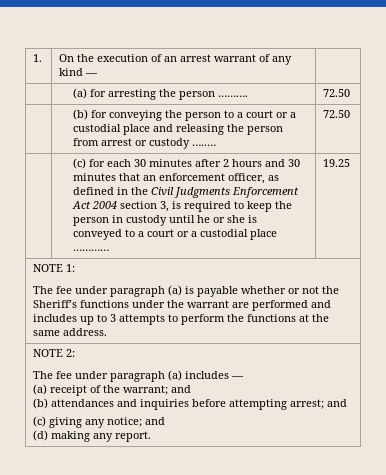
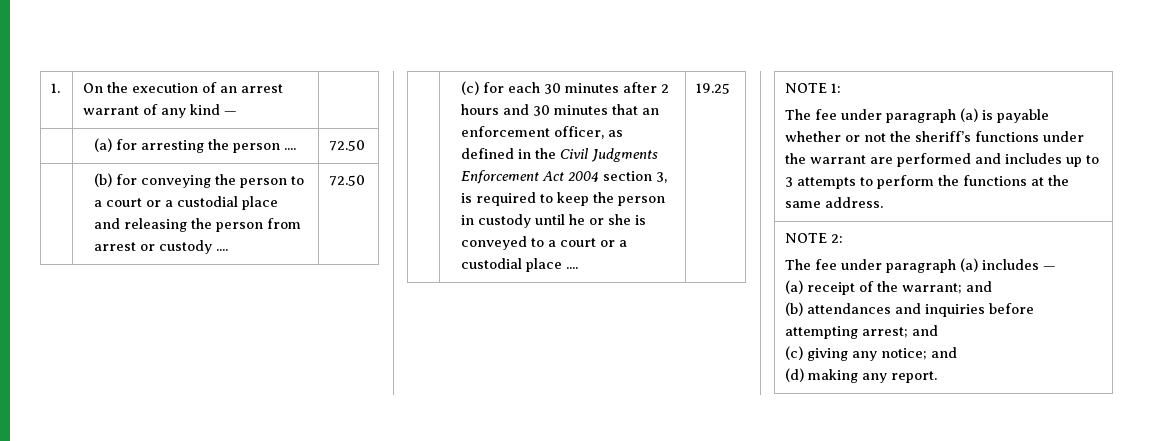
- | (a) for arresting the person ………. | 72.50
+ | (a) for arresting the person .... | 72.50
- | (b) for conveying the person to a court or a custodial place and releasing the person from arrest or custody …..… | 72.50
+ | (b) for conveying the person to a court or a custodial place and releasing the person from arrest or custody .... | 72.50
- (c) for each 30 minutes after 2 hours and 30 minutes that an enforcement officer, as defined in the Civil Judgments Enforcement Act 2004 section 3, is required to keep the person in custody until he or she is conveyed to a court or a custodial place …………
+ (c) for each 30 minutes after 2 hours and 30 minutes that an enforcement officer, as defined in the Civil Judgments Enforcement Act 2004 section 3, is required to keep the person in custody until he or she is conveyed to a court or a custodial place ....
  NOTE 1:
- The fee under paragraph (a) is payable whether or not the Sheriff’s functions under the warrant are performed and includes up to 3 attempts to perform the functions at the same address.
+ The fee under paragraph (a) is payable whether or not the sheriff’s functions under the warrant are performed and includes up to 3 attempts to perform the functions at the same address.

